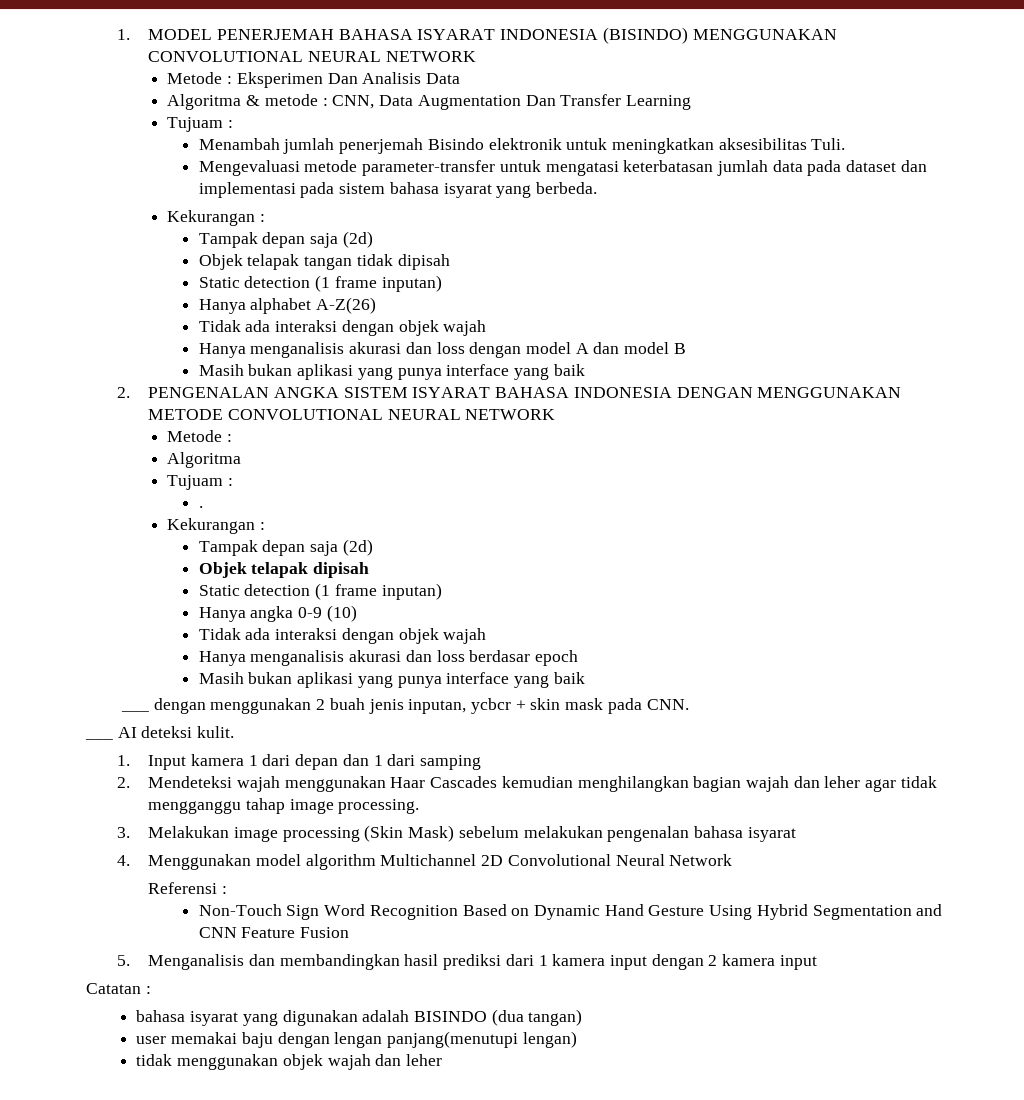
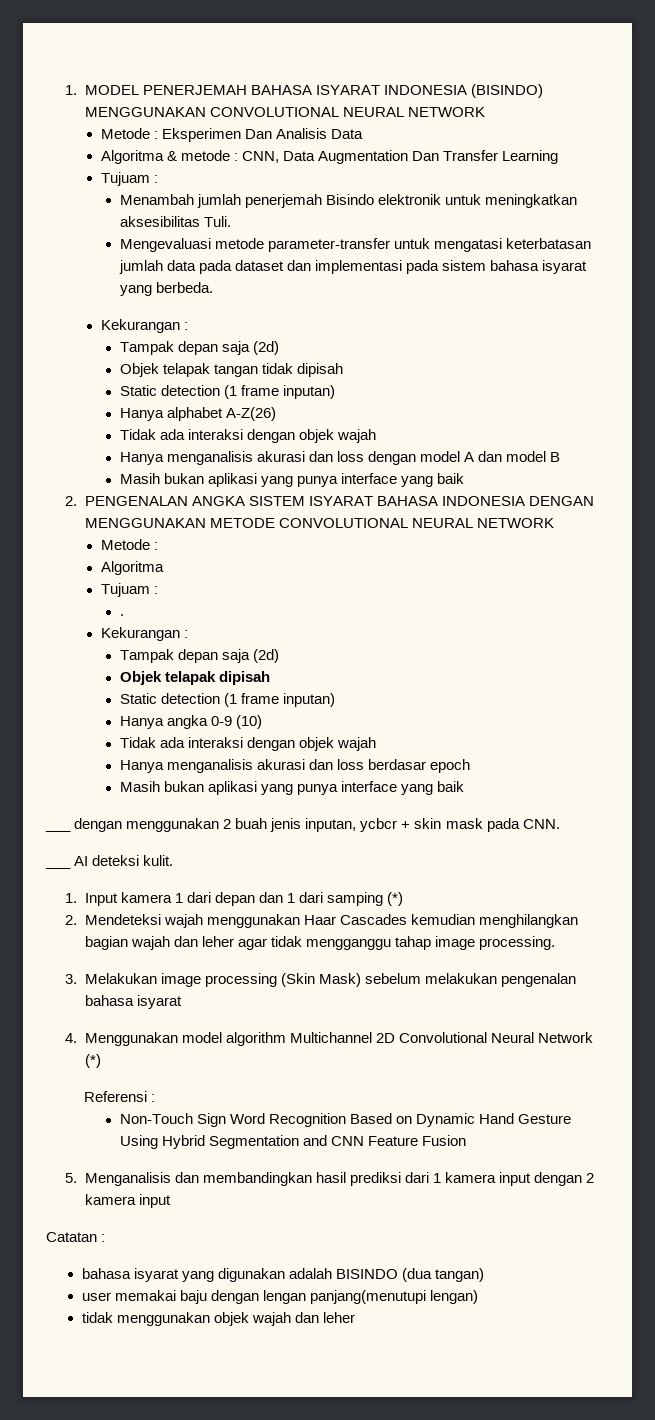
- 1. Input kamera 1 dari depan dan 1 dari samping
+ 1. Input kamera 1 dari depan dan 1 dari samping (*)
- 4. Menggunakan model algorithm Multichannel 2D Convolutional Neural Network
+ 4. Menggunakan model algorithm Multichannel 2D Convolutional Neural Network (*)

